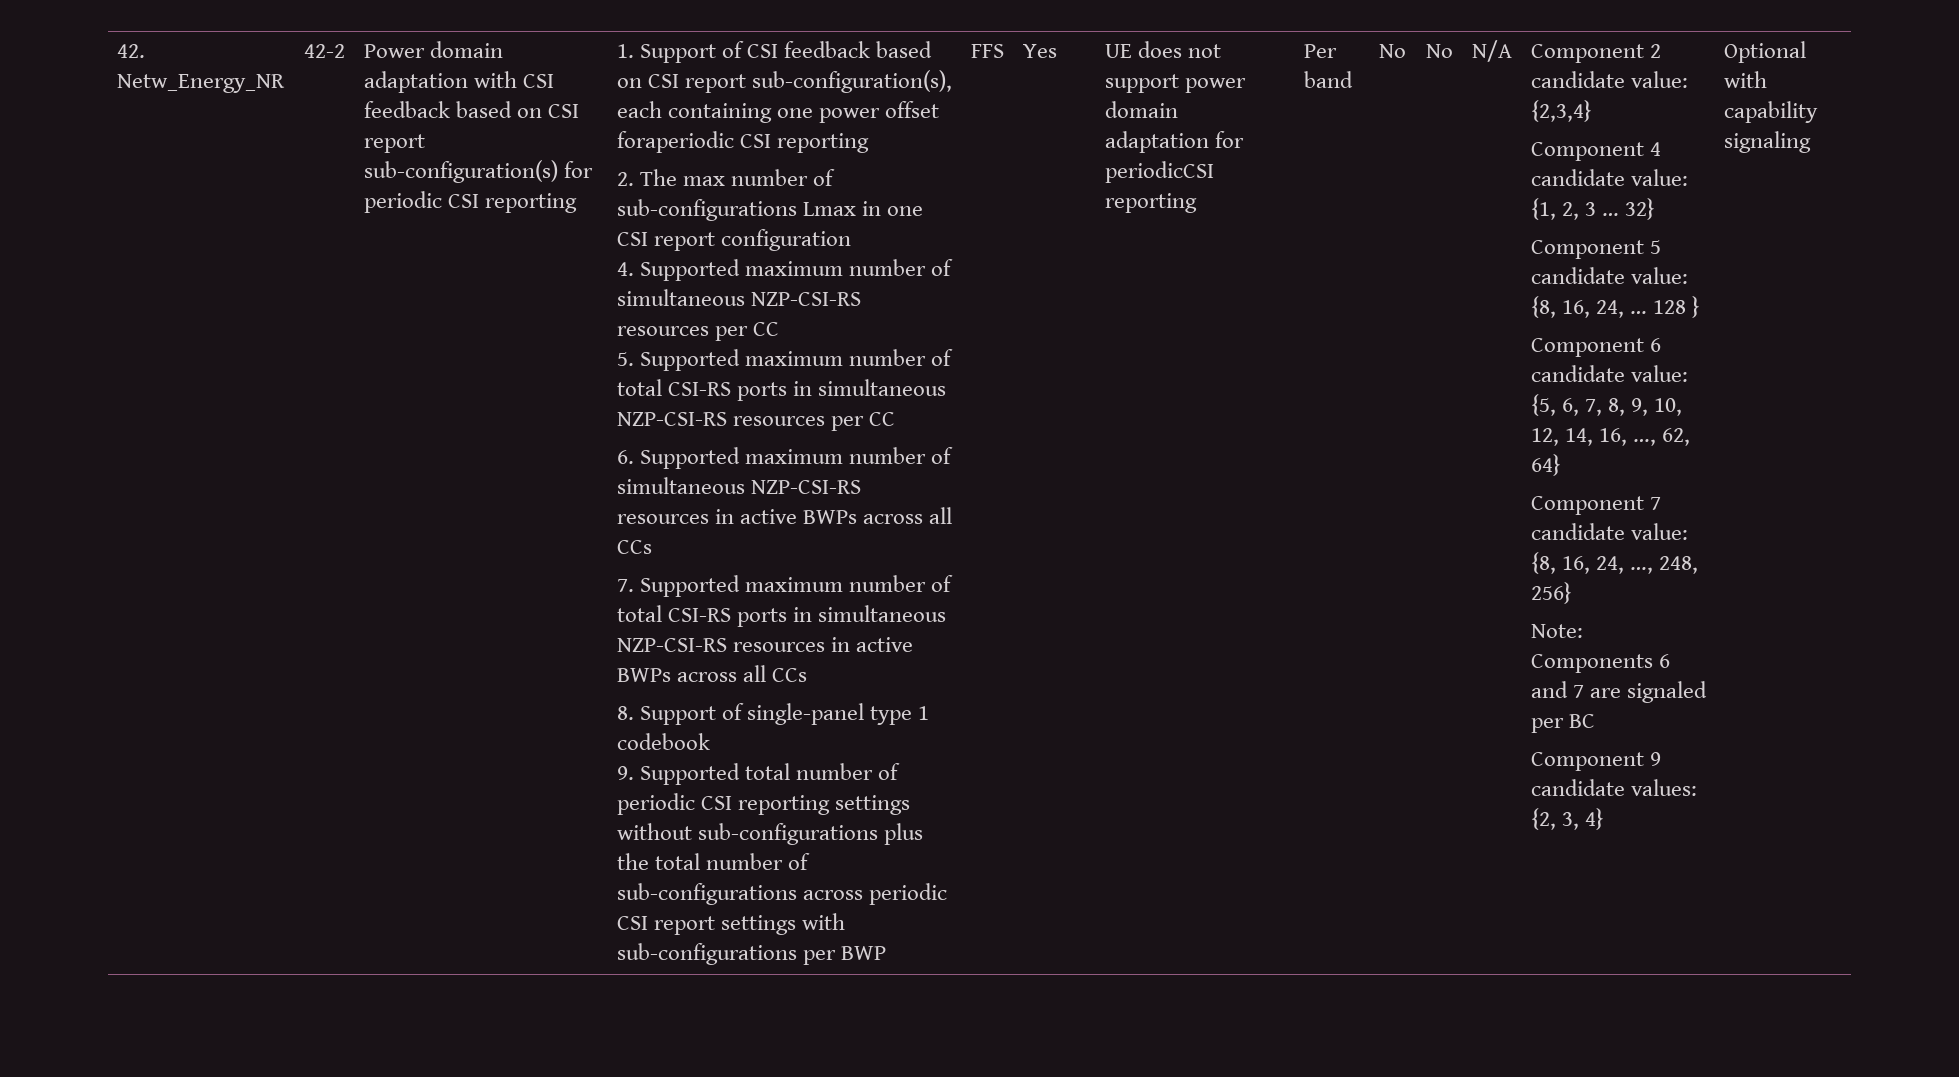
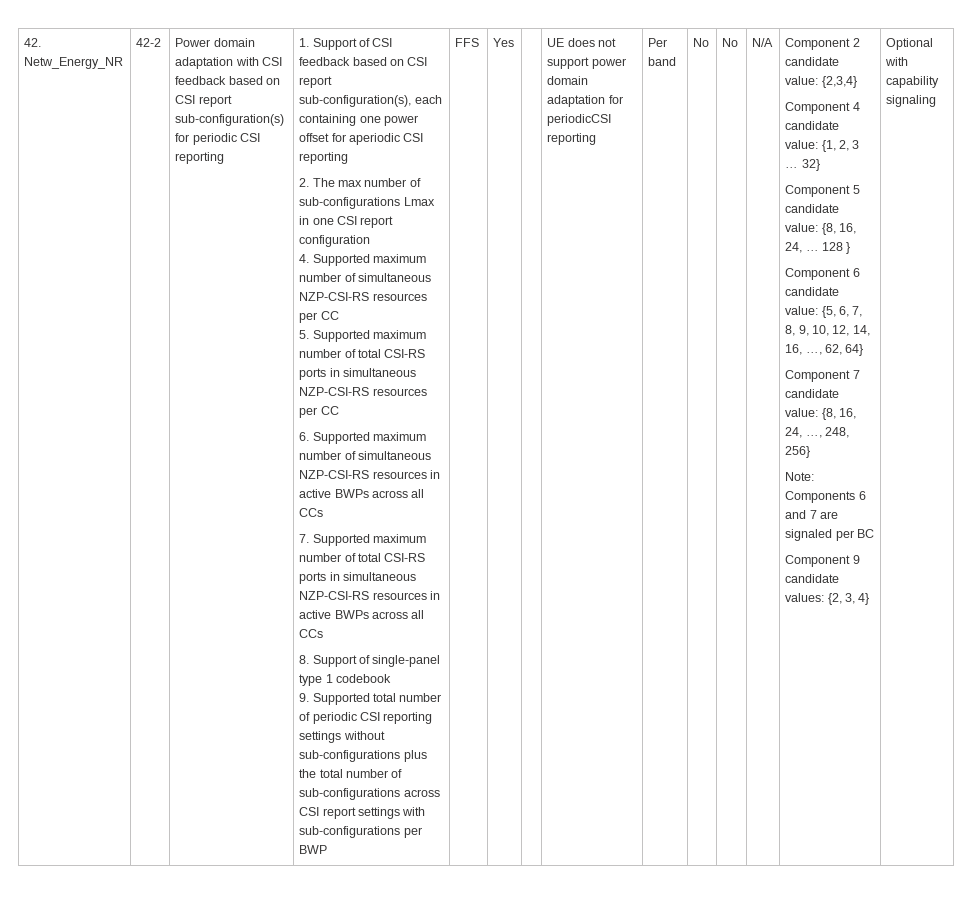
- 1. Support of CSI feedback based on CSI report sub-configuration(s), each containing one power offset foraperiodic CSI reporting
+ 1. Support of CSI feedback based on CSI report sub-configuration(s), each containing one power offset for aperiodic CSI reporting
- 9. Supported total number of periodic CSI reporting settings without sub-configurations plus the total number of sub-configurations across periodic CSI report settings with sub-configurations per BWP
+ 9. Supported total number of periodic CSI reporting settings without sub-configurations plus the total number of sub-configurations across CSI report settings with sub-configurations per BWP

